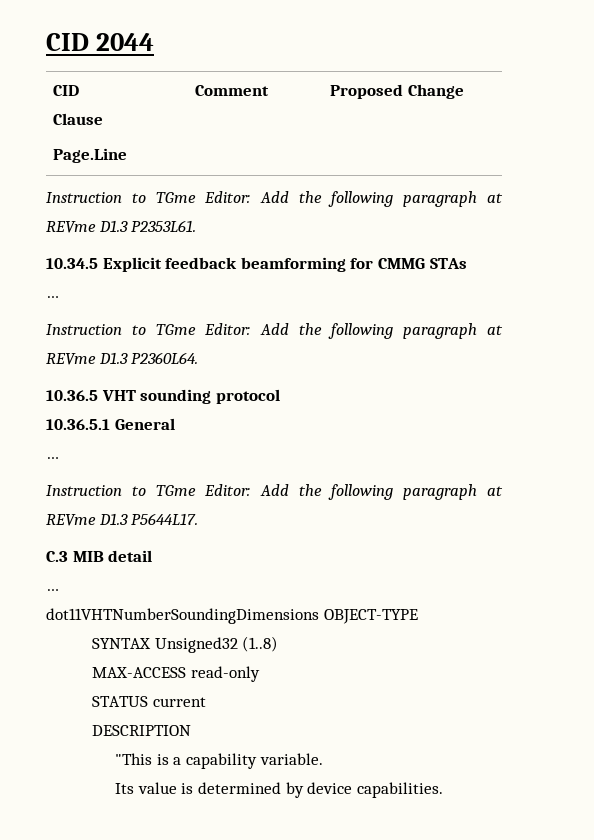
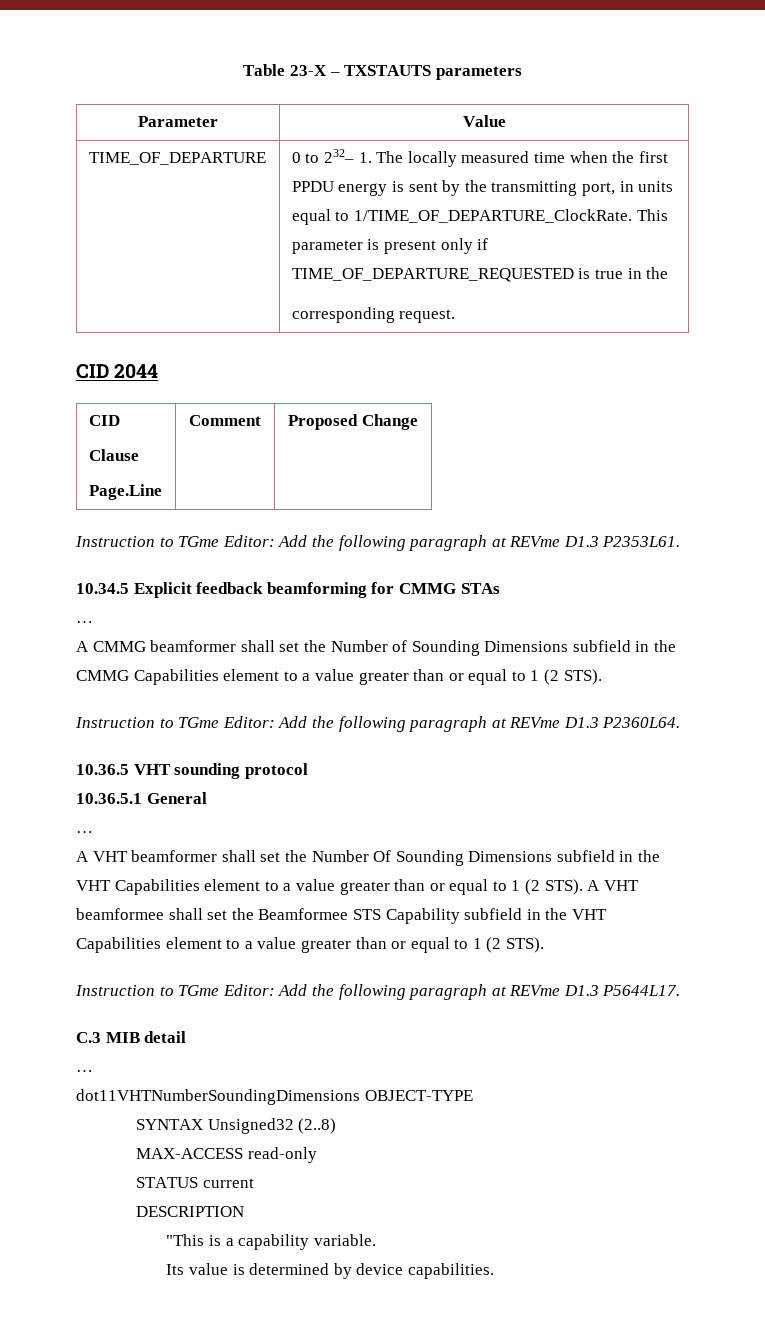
+ Table 23-X – TXSTAUTS parameters
+ Parameter | Value
+ TIME_OF_DEPARTURE | 0 to 232– 1. The locally measured time when the first PPDU energy is sent by the transmitting port, in units equal to 1/TIME_OF_DEPARTURE_ClockRate. This parameter is present only if TIME_OF_DEPARTURE_REQUESTED is true in the
+ corresponding request.
+ A CMMG beamformer shall set the Number of Sounding Dimensions subfield in the CMMG Capabilities element to a value greater than or equal to 1 (2 STS).
+ A VHT beamformer shall set the Number Of Sounding Dimensions subfield in the VHT Capabilities element to a value greater than or equal to 1 (2 STS). A VHT beamformee shall set the Beamformee STS Capability subfield in the VHT Capabilities element to a value greater than or equal to 1 (2 STS).
- SYNTAX Unsigned32 (1..8)
+ SYNTAX Unsigned32 (2..8)

